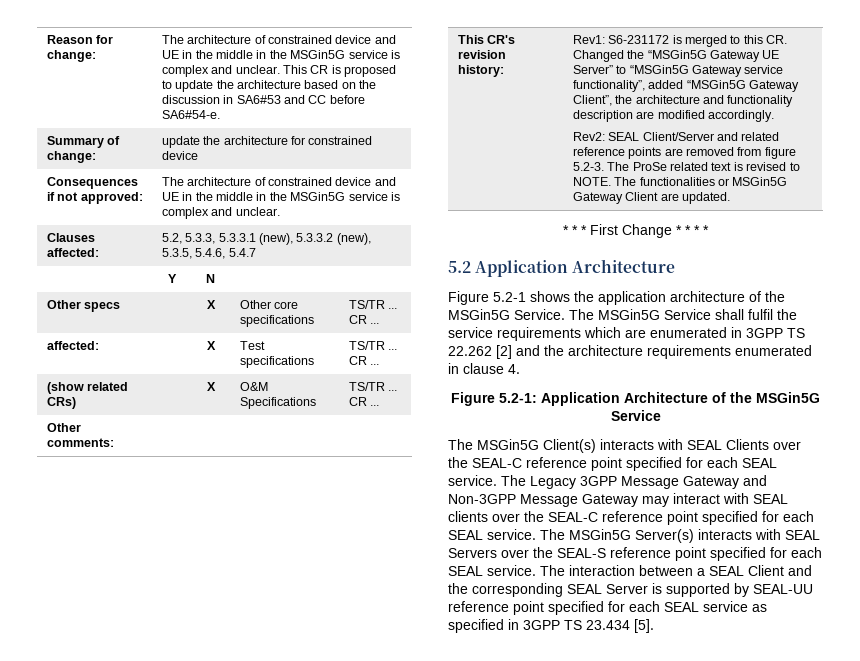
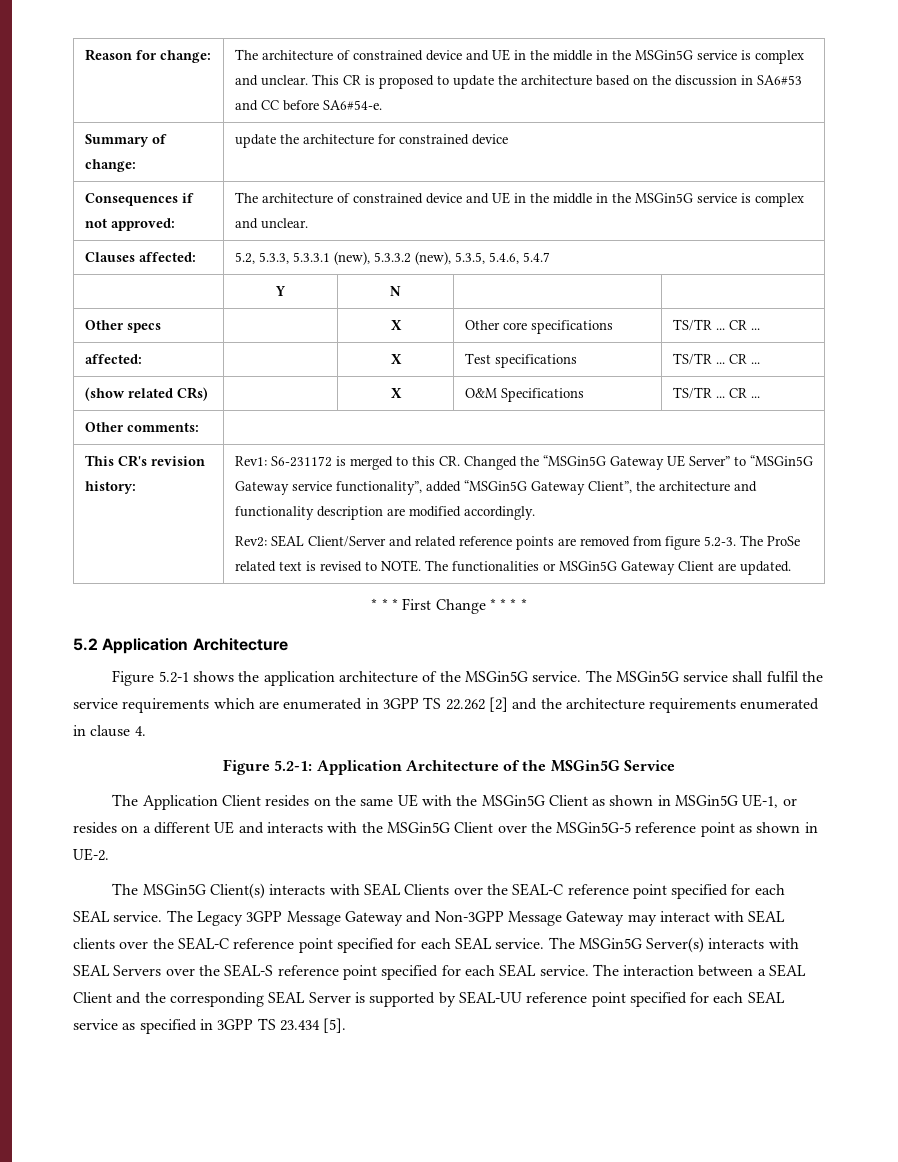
- Figure 5.2-1 shows the application architecture of the MSGin5G Service. The MSGin5G Service shall fulfil the service requirements which are enumerated in 3GPP TS 22.262 [2] and the architecture requirements enumerated in clause 4.
+ Figure 5.2-1 shows the application architecture of the MSGin5G service. The MSGin5G service shall fulfil the service requirements which are enumerated in 3GPP TS 22.262 [2] and the architecture requirements enumerated in clause 4.
+ The Application Client resides on the same UE with the MSGin5G Client as shown in MSGin5G UE-1, or resides on a different UE and interacts with the MSGin5G Client over the MSGin5G-5 reference point as shown in UE-2.

